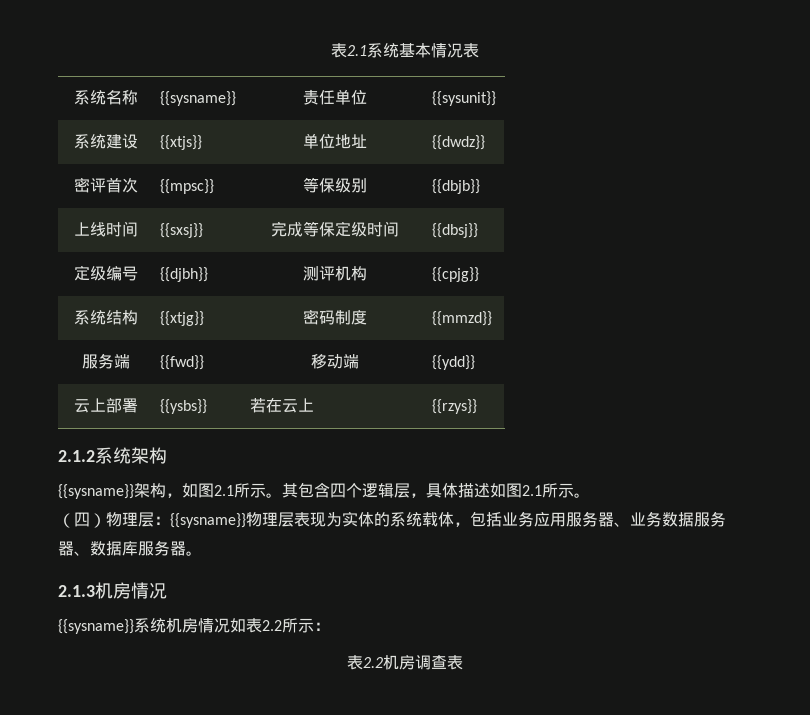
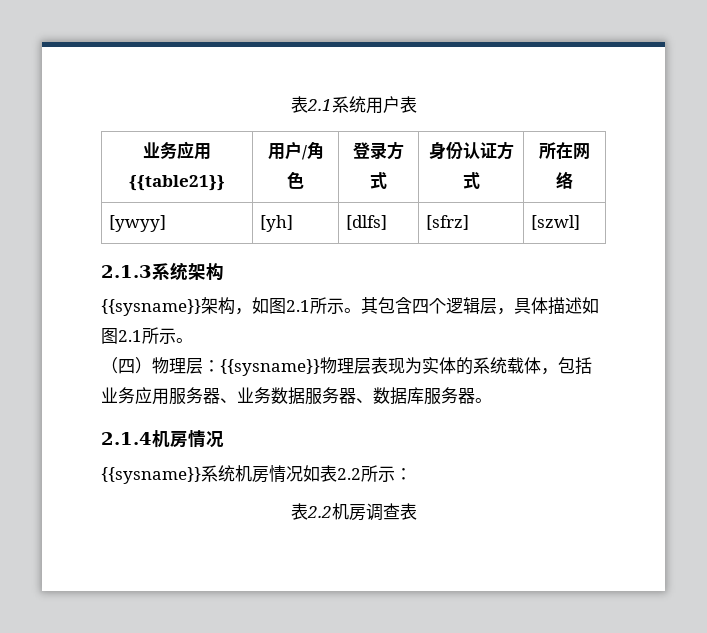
- 表2.1系统基本情况表
+ 表2.1系统用户表
- 系统名称 | {{sysname}} | 责任单位 | {{sysunit}}
- 系统建设 | {{xtjs}} | 单位地址 | {{dwdz}}
- 密评首次 | {{mpsc}} | 等保级别 | {{dbjb}}
- 上线时间 | {{sxsj}} | 完成等保定级时间 | {{dbsj}}
- 定级编号 | {{djbh}} | 测评机构 | {{cpjg}}
- 系统结构 | {{xtjg}} | 密码制度 | {{mmzd}}
- 服务端 | {{fwd}} | 移动端 | {{ydd}}
- 云上部署 | {{ysbs}} | 若在云上 | {{rzys}}
- 2.1.2系统架构
+ 业务应用{{table21}} | 用户/角色 | 登录方式 | 身份认证方式 | 所在网络
+ [ywyy] | [yh] | [dlfs] | [sfrz] | [szwl]
+ 2.1.3系统架构
- 2.1.3机房情况
+ 2.1.4机房情况

